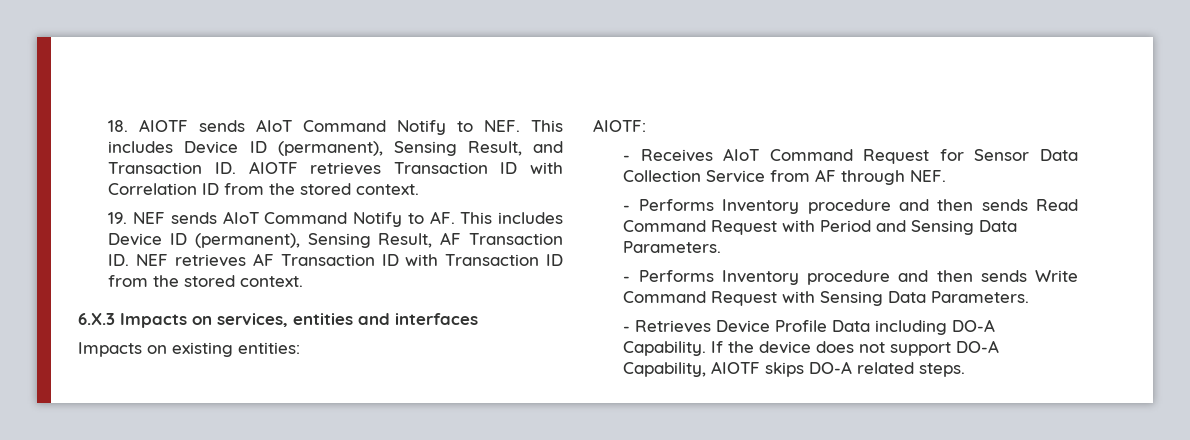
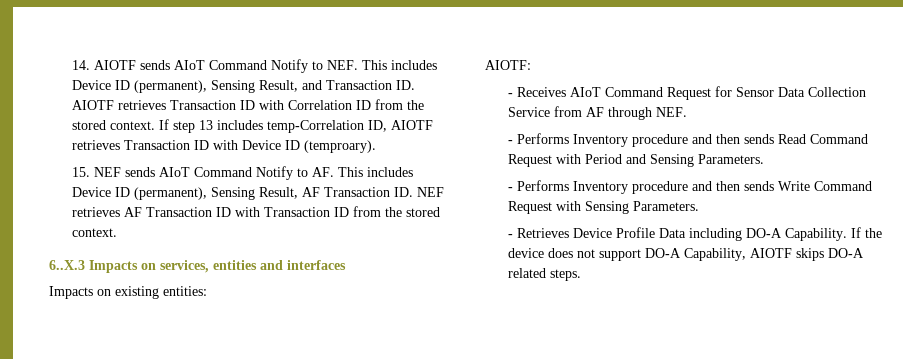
- 18. AIOTF sends AIoT Command Notify to NEF. This includes Device ID (permanent), Sensing Result, and Transaction ID. AIOTF retrieves Transaction ID with Correlation ID from the stored context.
- 19. NEF sends AIoT Command Notify to AF. This includes Device ID (permanent), Sensing Result, AF Transaction ID. NEF retrieves AF Transaction ID with Transaction ID from the stored context.
+ 14. AIOTF sends AIoT Command Notify to NEF. This includes Device ID (permanent), Sensing Result, and Transaction ID. AIOTF retrieves Transaction ID with Correlation ID from the stored context. If step 13 includes temp-Correlation ID, AIOTF retrieves Transaction ID with Device ID (temproary).
+ 15. NEF sends AIoT Command Notify to AF. This includes Device ID (permanent), Sensing Result, AF Transaction ID. NEF retrieves AF Transaction ID with Transaction ID from the stored context.
- 6.X.3 Impacts on services, entities and interfaces
+ 6..X.3 Impacts on services, entities and interfaces
- - Performs Inventory procedure and then sends Read Command Request with Period and Sensing Data Parameters.
+ - Performs Inventory procedure and then sends Read Command Request with Period and Sensing Parameters.
- - Performs Inventory procedure and then sends Write Command Request with Sensing Data Parameters.
+ - Performs Inventory procedure and then sends Write Command Request with Sensing Parameters.

